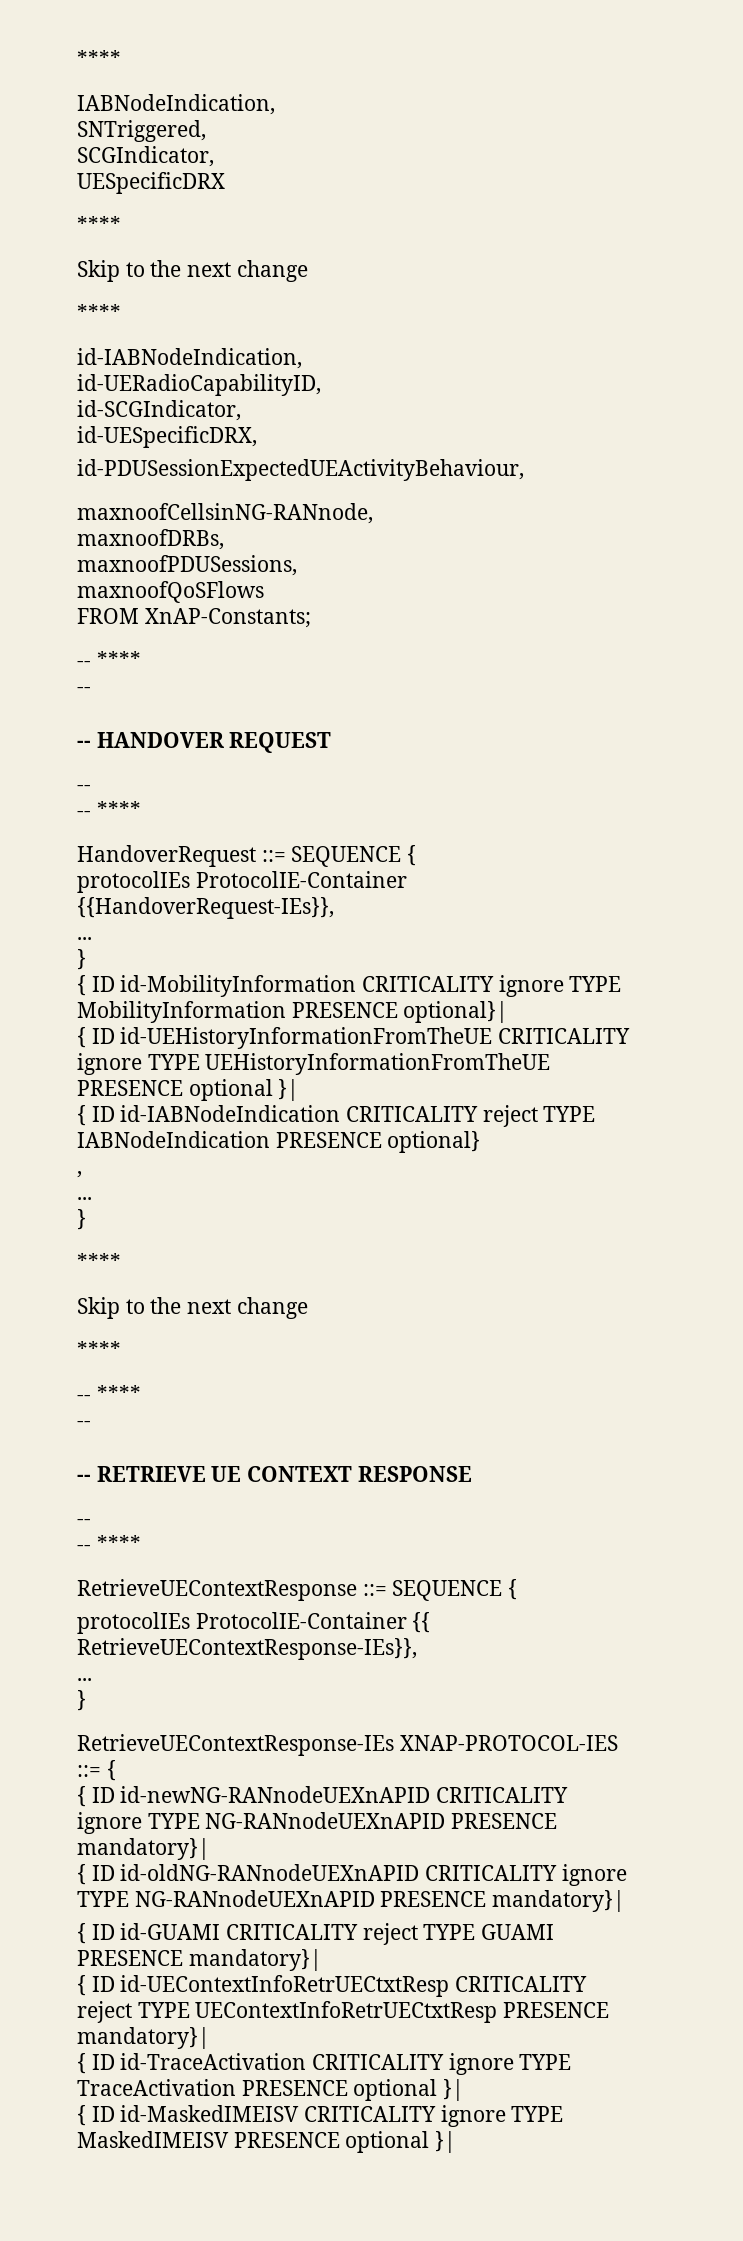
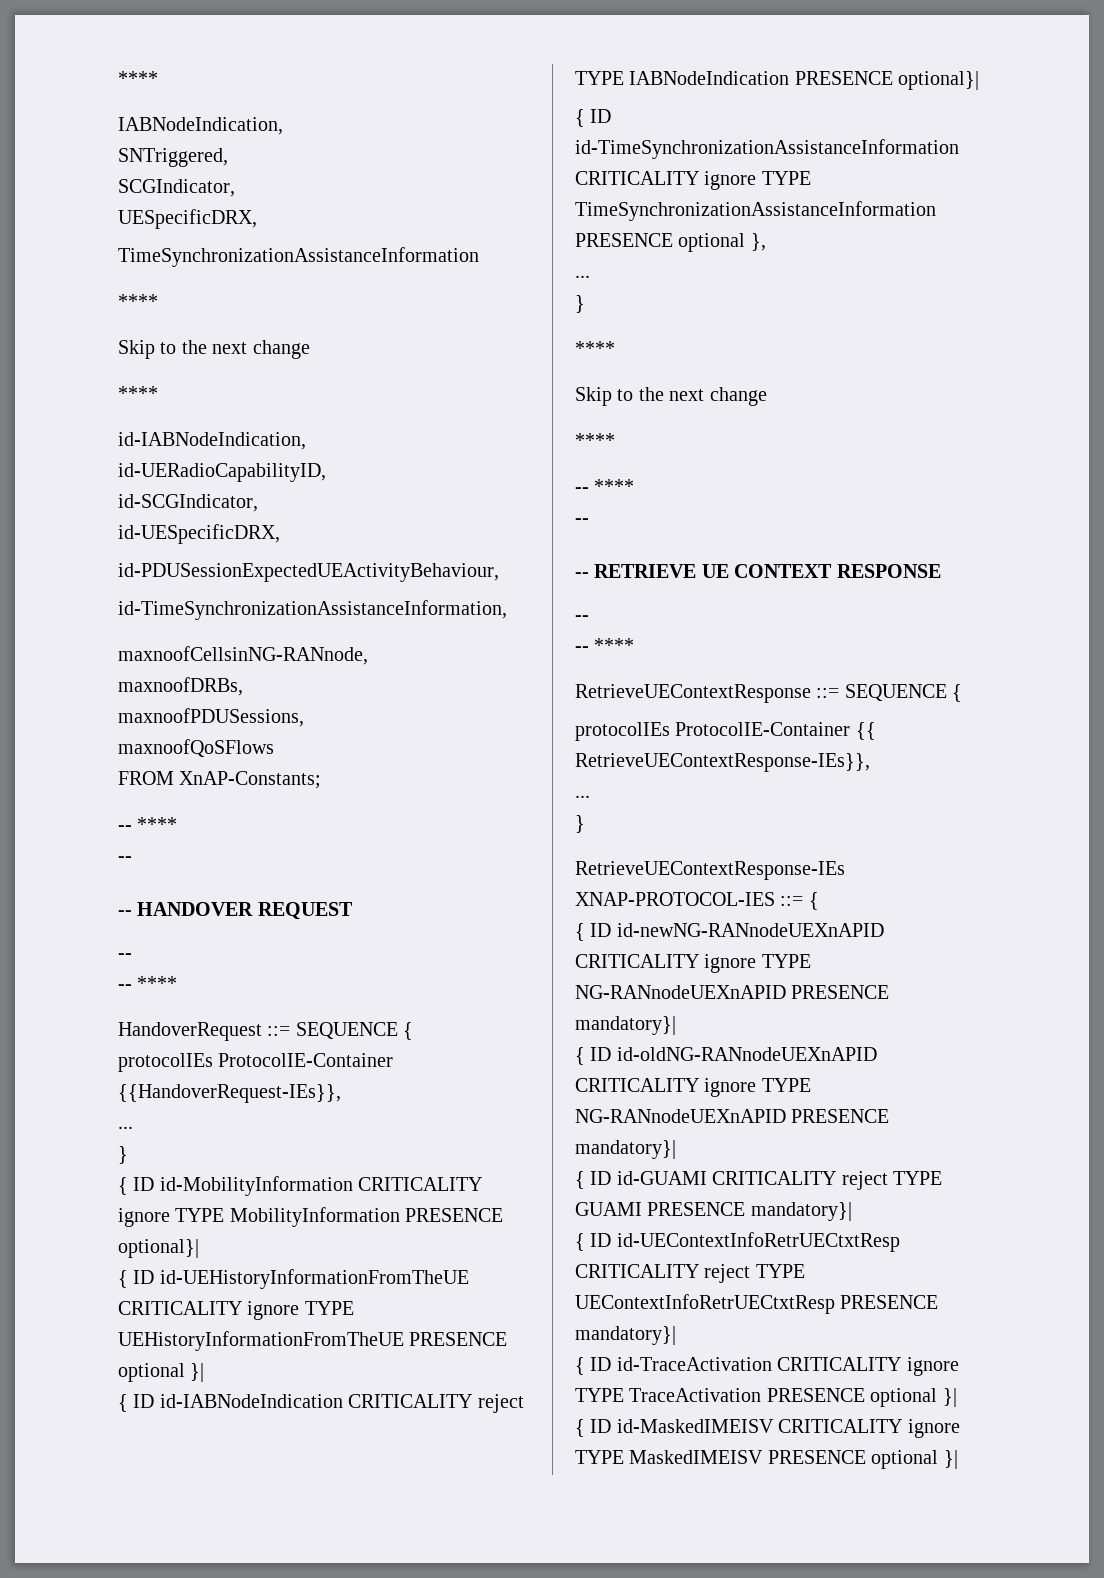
- UESpecificDRX
+ UESpecificDRX,
+ TimeSynchronizationAssistanceInformation
+ id-TimeSynchronizationAssistanceInformation,
- { ID id-IABNodeIndication CRITICALITY reject TYPE IABNodeIndication PRESENCE optional}
- ,
+ { ID id-IABNodeIndication CRITICALITY reject TYPE IABNodeIndication PRESENCE optional}|
+ { ID id-TimeSynchronizationAssistanceInformation CRITICALITY ignore TYPE TimeSynchronizationAssistanceInformation PRESENCE optional },

